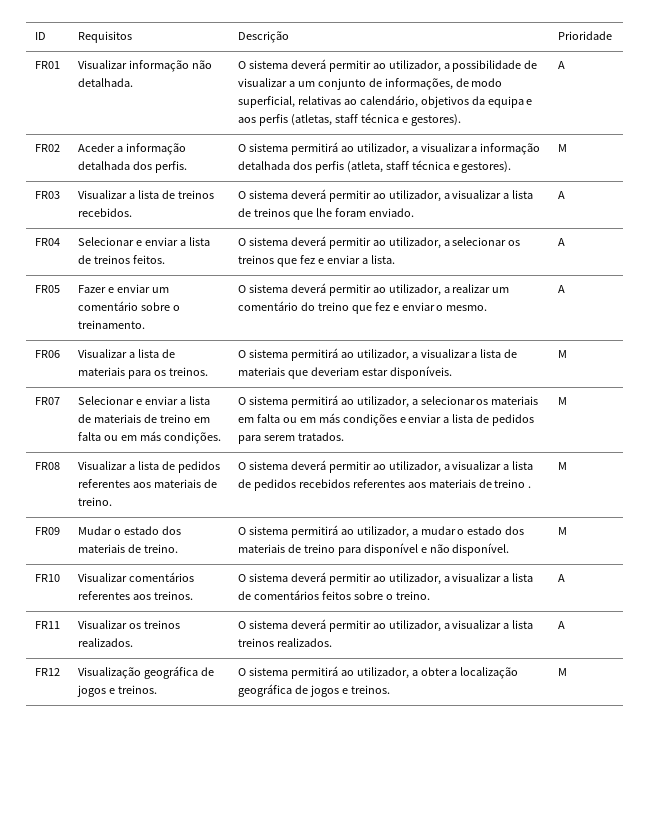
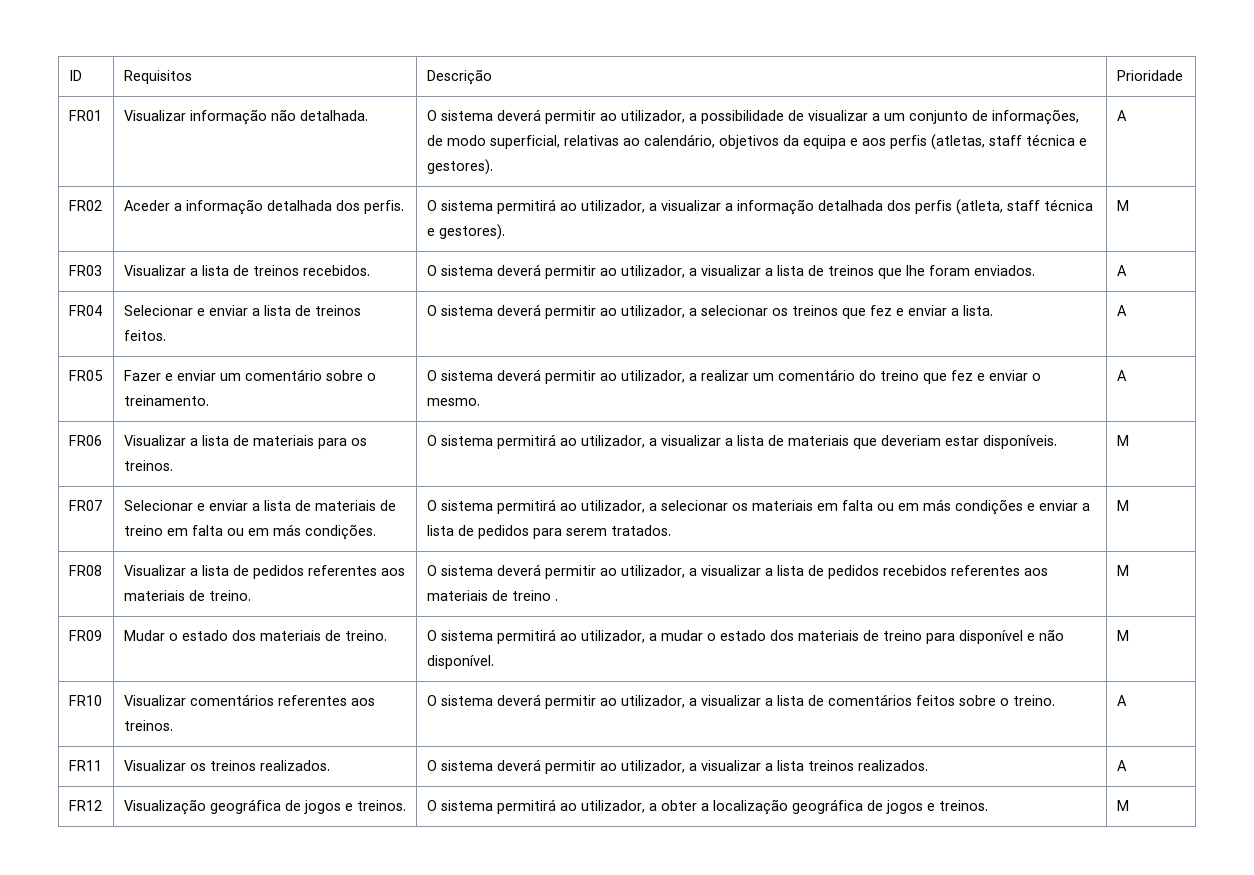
- FR03 | Visualizar a lista de treinos recebidos. | O sistema deverá permitir ao utilizador, a visualizar a lista de treinos que lhe foram enviado. | A
+ FR03 | Visualizar a lista de treinos recebidos. | O sistema deverá permitir ao utilizador, a visualizar a lista de treinos que lhe foram enviados. | A

